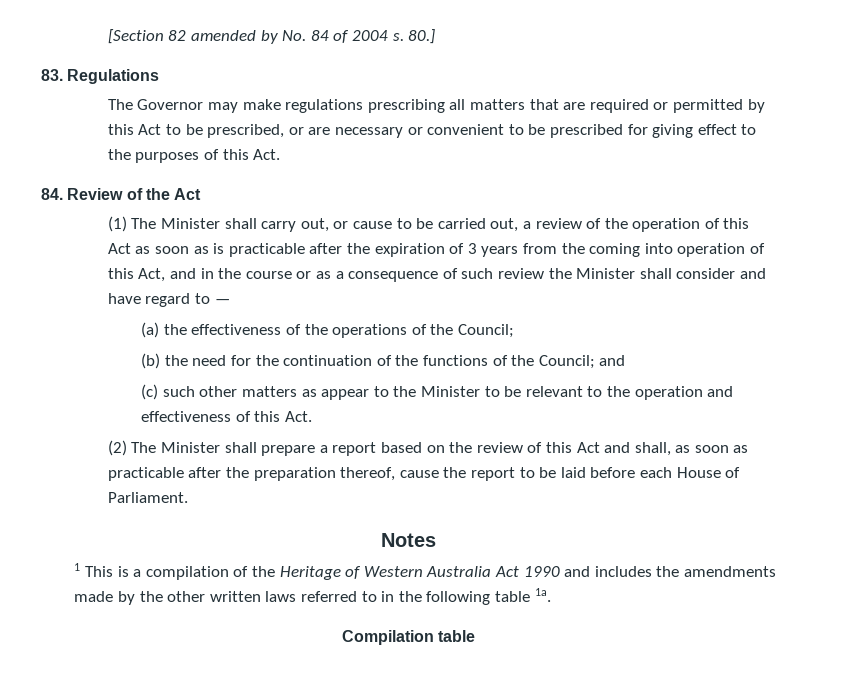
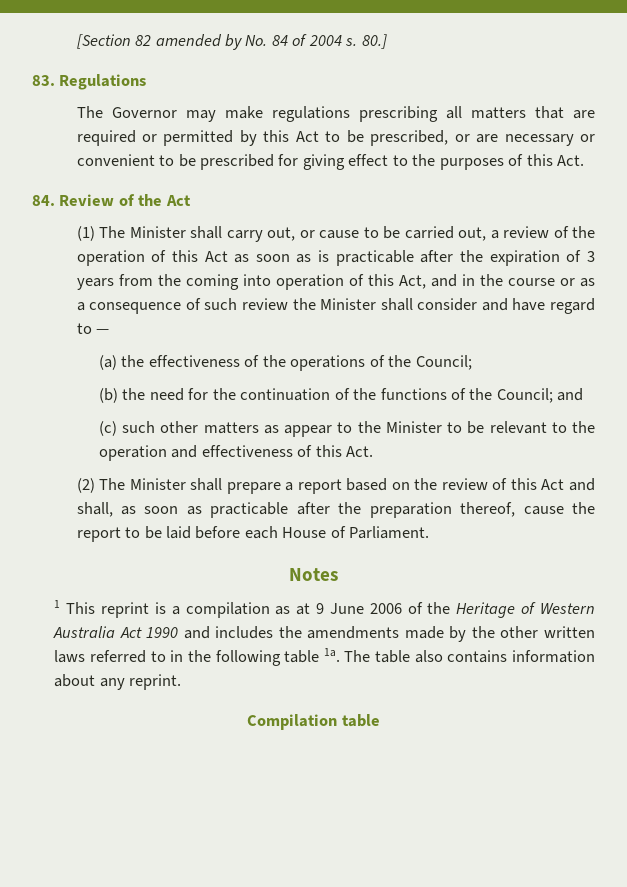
- 1 This is a compilation of the Heritage of Western Australia Act 1990 and includes the amendments made by the other written laws referred to in the following table 1a.
+ 1 This reprint is a compilation as at 9 June 2006 of the Heritage of Western Australia Act 1990 and includes the amendments made by the other written laws referred to in the following table 1a. The table also contains information about any reprint.

